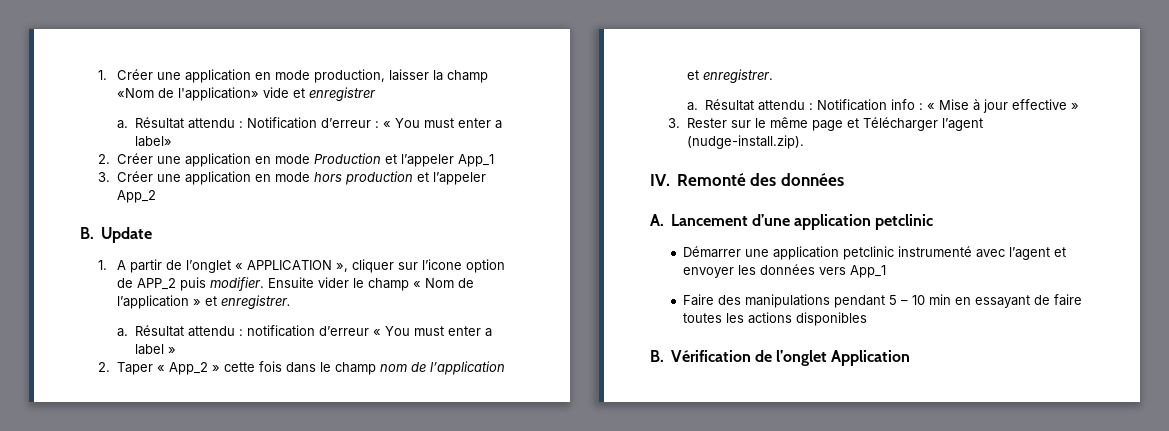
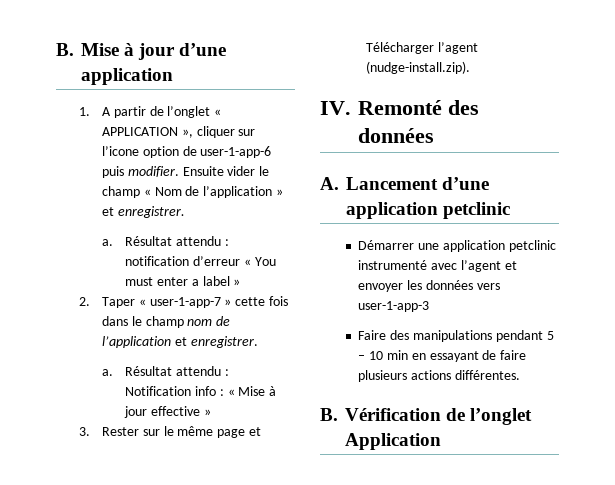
- 1. Créer une application en mode production, laisser la champ «Nom de l'application» vide et enregistrer
- a. Résultat attendu : Notification d’erreur : « You must enter a label»
- 2. Créer une application en mode Production et l’appeler App_1
- 3. Créer une application en mode hors production et l’appeler App_2
- B. Update
+ B. Mise à jour d’une application
- 1. A partir de l’onglet « APPLICATION », cliquer sur l’icone option de APP_2 puis modifier.
+ 1. A partir de l’onglet « APPLICATION », cliquer sur l’icone option de user-1-app-6 puis modifier.
- 2. Taper « App_2 » cette fois dans le champ nom de l’application et enregistrer.
+ 2. Taper « user-1-app-7 » cette fois dans le champ nom de l’application et enregistrer.
- Démarrer une application petclinic instrumenté avec l’agent et envoyer les données vers App_1
+ Démarrer une application petclinic instrumenté avec l’agent et envoyer les données vers user-1-app-3
- Faire des manipulations pendant 5 – 10 min en essayant de faire toutes les actions disponibles
+ Faire des manipulations pendant 5 – 10 min en essayant de faire plusieurs actions différentes.

